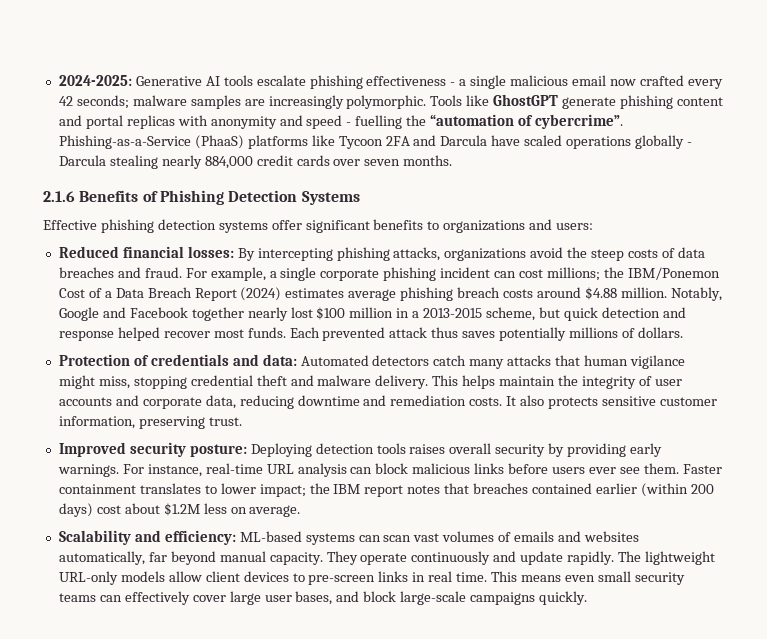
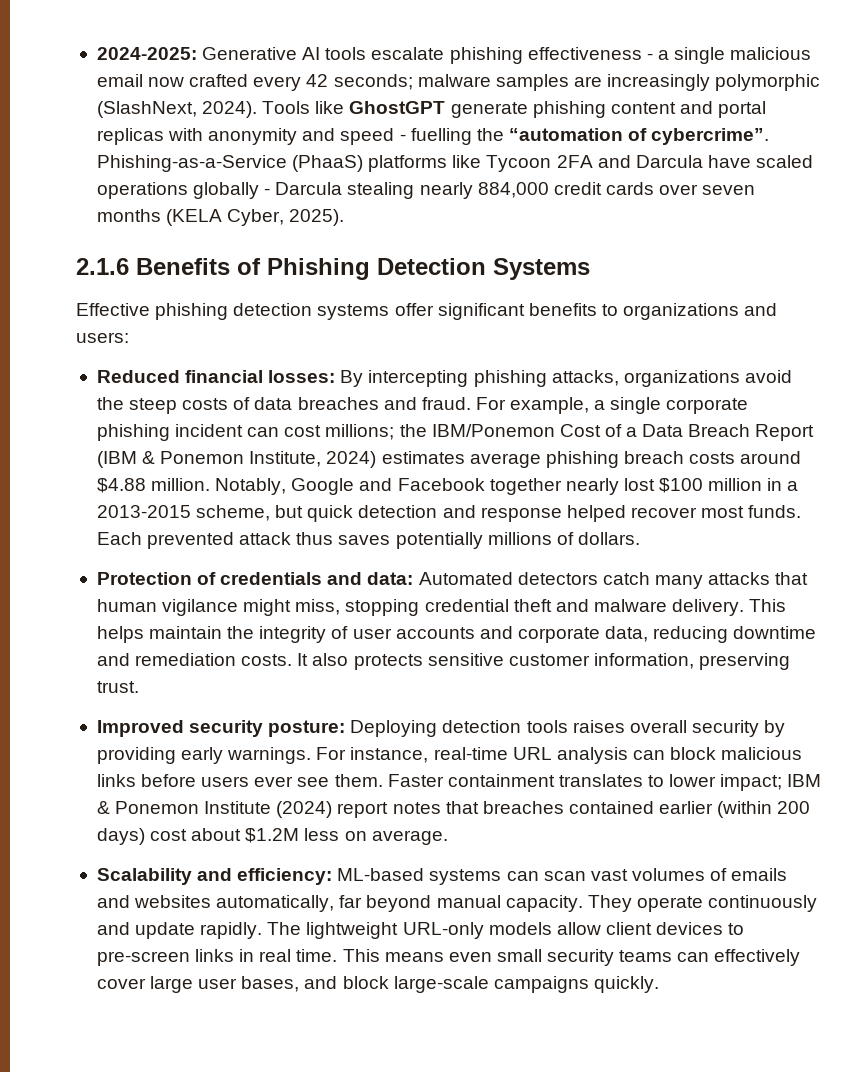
- 2024-2025: Generative AI tools escalate phishing effectiveness - a single malicious email now crafted every 42 seconds; malware samples are increasingly polymorphic.
+ 2024-2025: Generative AI tools escalate phishing effectiveness - a single malicious email now crafted every 42 seconds; malware samples are increasingly polymorphic (SlashNext, 2024).
- Phishing-as-a-Service (PhaaS) platforms like Tycoon 2FA and Darcula have scaled operations globally - Darcula stealing nearly 884,000 credit cards over seven months.
+ Phishing-as-a-Service (PhaaS) platforms like Tycoon 2FA and Darcula have scaled operations globally - Darcula stealing nearly 884,000 credit cards over seven months (KELA Cyber, 2025).
- For example, a single corporate phishing incident can cost millions; the IBM/Ponemon Cost of a Data Breach Report (2024) estimates average phishing breach costs around $4.88 million.
+ For example, a single corporate phishing incident can cost millions; the IBM/Ponemon Cost of a Data Breach Report (IBM & Ponemon Institute, 2024) estimates average phishing breach costs around $4.88 million.
- Faster containment translates to lower impact; the IBM report notes that breaches contained earlier (within 200 days) cost about $1.2M less on average.
+ Faster containment translates to lower impact; IBM & Ponemon Institute (2024) report notes that breaches contained earlier (within 200 days) cost about $1.2M less on average.

